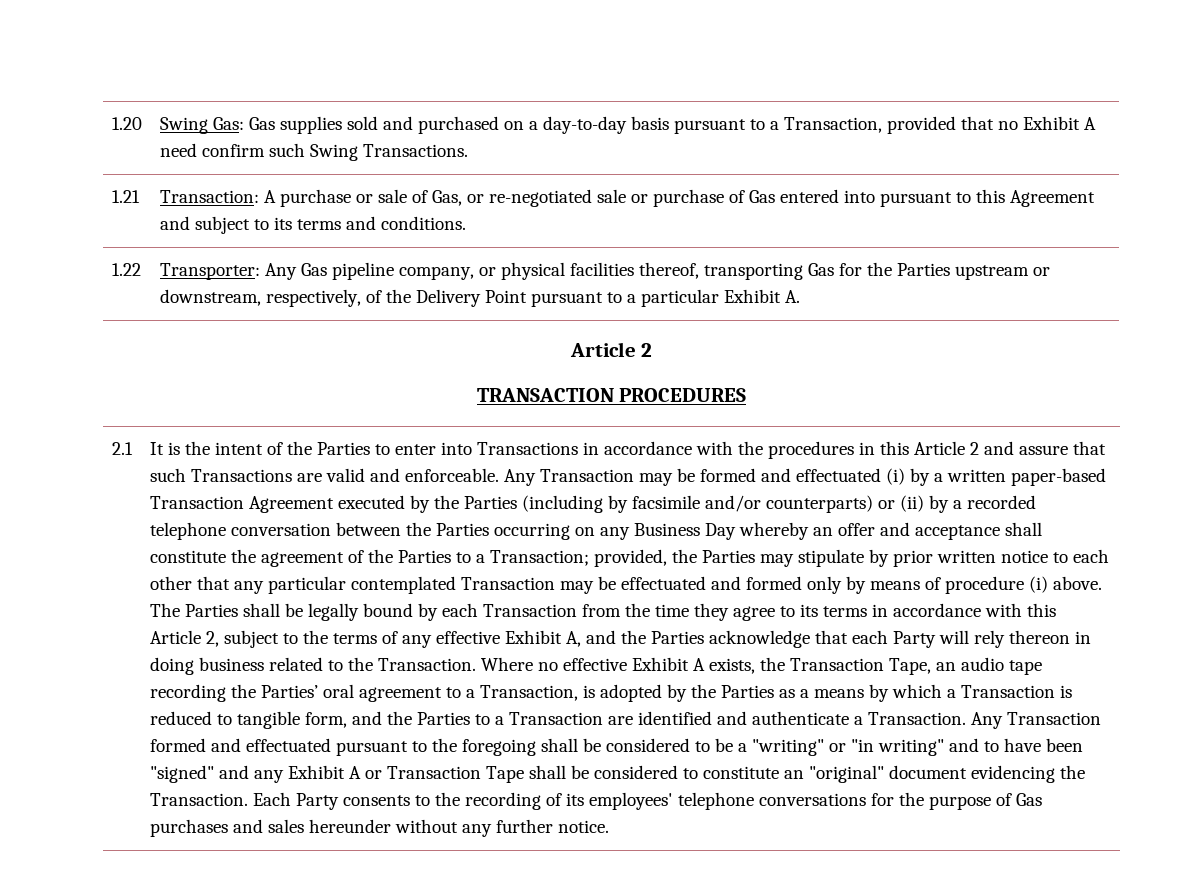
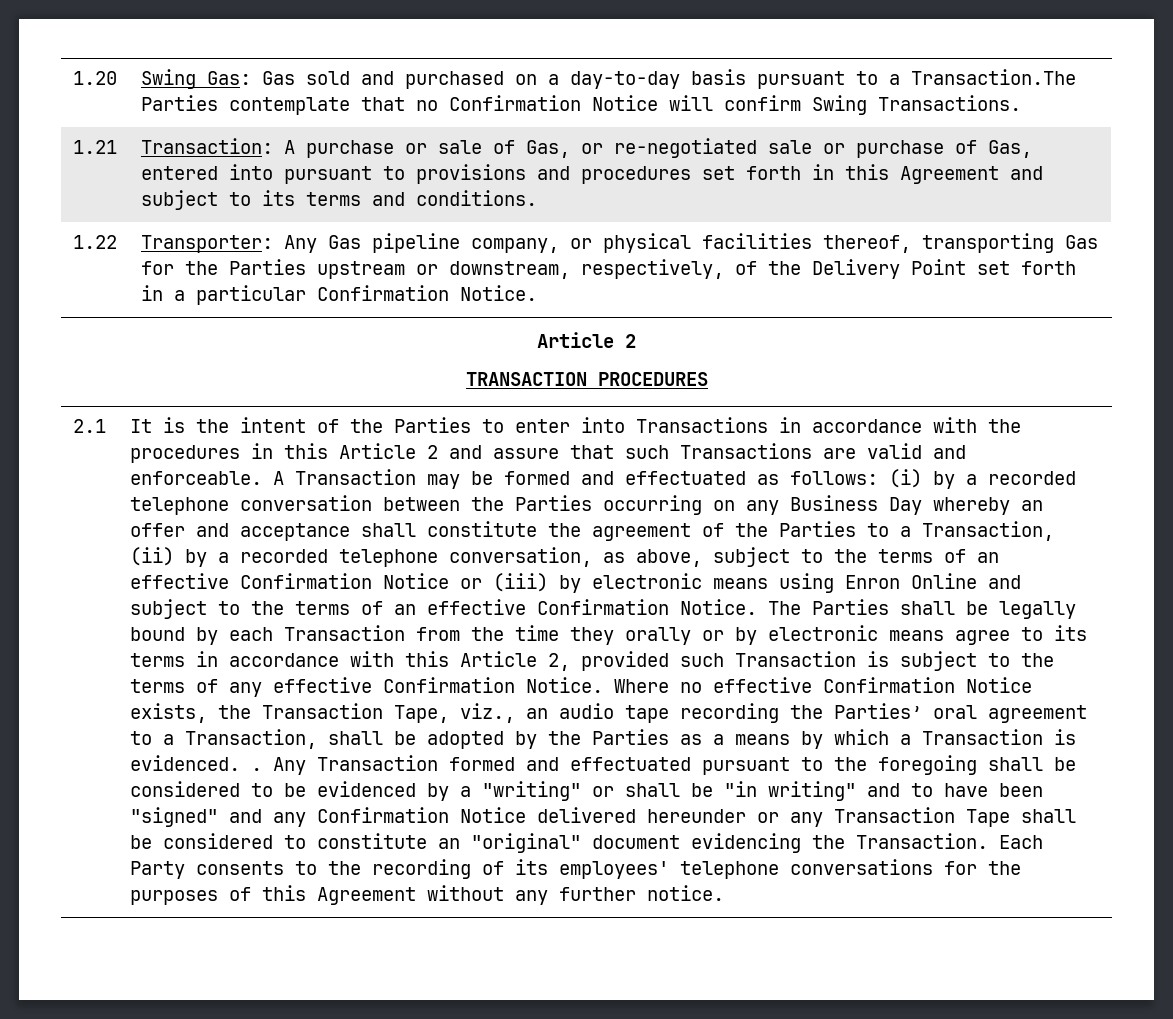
- 1.20 | Swing Gas: Gas supplies sold and purchased on a day-to-day basis pursuant to a Transaction, provided that no Exhibit A need confirm such Swing Transactions.
+ 1.20 | Swing Gas: Gas sold and purchased on a day-to-day basis pursuant to a Transaction.The Parties contemplate that no Confirmation Notice will confirm Swing Transactions.
- 1.21 | Transaction: A purchase or sale of Gas, or re-negotiated sale or purchase of Gas entered into pursuant to this Agreement and subject to its terms and conditions.
+ 1.21 | Transaction: A purchase or sale of Gas, or re-negotiated sale or purchase of Gas, entered into pursuant to provisions and procedures set forth in this Agreement and subject to its terms and conditions.
- 1.22 | Transporter: Any Gas pipeline company, or physical facilities thereof, transporting Gas for the Parties upstream or downstream, respectively, of the Delivery Point pursuant to a particular Exhibit A.
+ 1.22 | Transporter: Any Gas pipeline company, or physical facilities thereof, transporting Gas for the Parties upstream or downstream, respectively, of the Delivery Point set forth in a particular Confirmation Notice.
- Any Transaction may be formed and effectuated (i) by a written paper-based Transaction Agreement executed by the Parties (including by facsimile and/or counterparts) or (ii) by a recorded telephone conversation between the Parties occurring on any Business Day whereby an offer and acceptance shall constitute the agreement of the Parties to a Transaction; provided, the Parties may stipulate by prior written notice to each other that any particular contemplated Transaction may be effectuated and formed only by means of procedure (i) above.
+ A Transaction may be formed and effectuated as follows: (i) by a recorded telephone conversation between the Parties occurring on any Business Day whereby an offer and acceptance shall constitute the agreement of the Parties to a Transaction, (ii) by a recorded telephone conversation, as above, subject to the terms of an effective Confirmation Notice or (iii) by electronic means using Enron Online and subject to the terms of an effective Confirmation Notice.
- The Parties shall be legally bound by each Transaction from the time they agree to its terms in accordance with this Article 2, subject to the terms of any effective Exhibit A, and the Parties acknowledge that each Party will rely thereon in doing business related to the Transaction.
+ The Parties shall be legally bound by each Transaction from the time they orally or by electronic means agree to its terms in accordance with this Article 2, provided such Transaction is subject to the terms of any effective Confirmation Notice.
- Where no effective Exhibit A exists, the Transaction Tape, an audio tape recording the Parties’ oral agreement to a Transaction, is adopted by the Parties as a means by which a Transaction is reduced to tangible form, and the Parties to a Transaction are identified and authenticate a Transaction.
+ Where no effective Confirmation Notice exists, the Transaction Tape, viz., an audio tape recording the Parties’ oral agreement to a Transaction, shall be adopted by the Parties as a means by which a Transaction is evidenced. .
- Any Transaction formed and effectuated pursuant to the foregoing shall be considered to be a "writing" or "in writing" and to have been "signed" and any Exhibit A or Transaction Tape shall be considered to constitute an "original" document evidencing the Transaction.
+ Any Transaction formed and effectuated pursuant to the foregoing shall be considered to be evidenced by a "writing" or shall be "in writing" and to have been "signed" and any Confirmation Notice delivered hereunder or any Transaction Tape shall be considered to constitute an "original" document evidencing the Transaction.
- Each Party consents to the recording of its employees' telephone conversations for the purpose of Gas purchases and sales hereunder without any further notice.
+ Each Party consents to the recording of its employees' telephone conversations for the purposes of this Agreement without any further notice.

